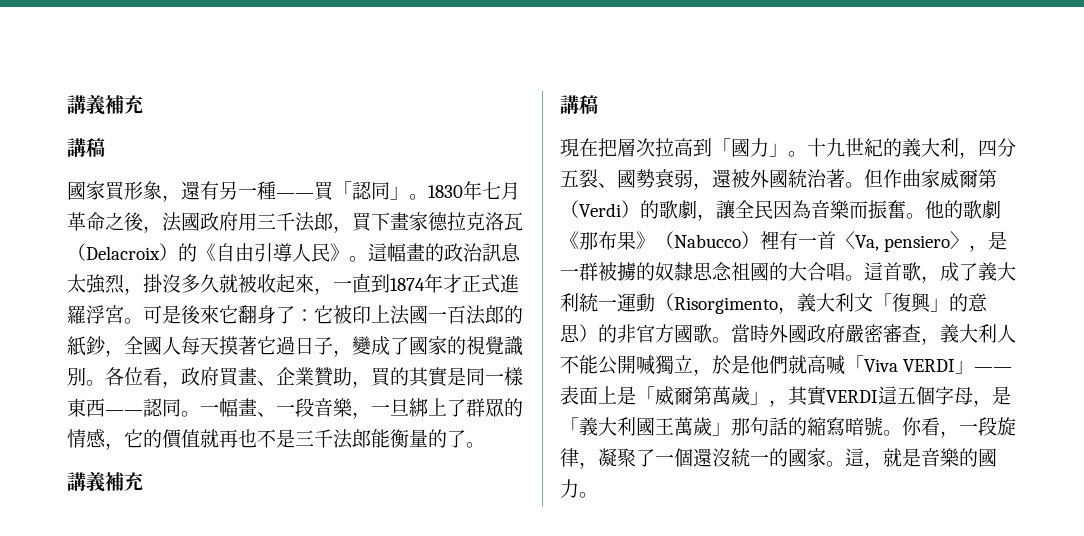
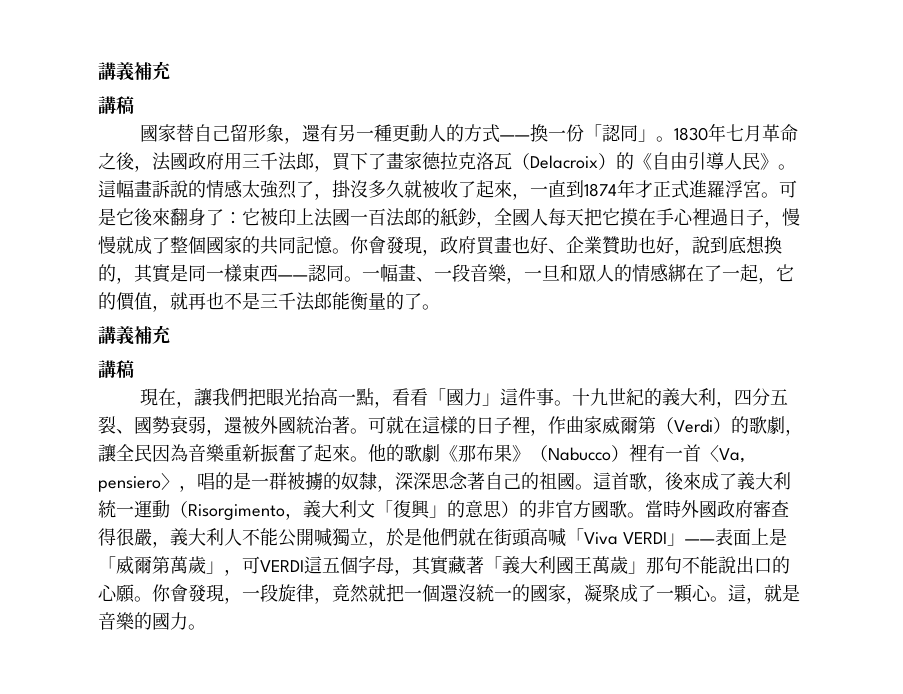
- 國家買形象，還有另一種——買「認同」。
+ 國家替自己留形象，還有另一種更動人的方式——換一份「認同」。
- 1830年七月革命之後，法國政府用三千法郎，買下畫家德拉克洛瓦（Delacroix）的《自由引導人民》。
+ 1830年七月革命之後，法國政府用三千法郎，買下了畫家德拉克洛瓦（Delacroix）的《自由引導人民》。
- 這幅畫的政治訊息太強烈，掛沒多久就被收起來，一直到1874年才正式進羅浮宮。
+ 這幅畫訴說的情感太強烈了，掛沒多久就被收了起來，一直到1874年才正式進羅浮宮。
- 可是後來它翻身了：它被印上法國一百法郎的紙鈔，全國人每天摸著它過日子，變成了國家的視覺識別。各位看，政府買畫、企業贊助，買的其實是同一樣東西——認同。
+ 可是它後來翻身了：它被印上法國一百法郎的紙鈔，全國人每天把它摸在手心裡過日子，慢慢就成了整個國家的共同記憶。你會發現，政府買畫也好、企業贊助也好，說到底想換的，其實是同一樣東西——認同。
- 一幅畫、一段音樂，一旦綁上了群眾的情感，它的價值就再也不是三千法郎能衡量的了。
+ 一幅畫、一段音樂，一旦和眾人的情感綁在了一起，它的價值，就再也不是三千法郎能衡量的了。
- 現在把層次拉高到「國力」。
+ 現在，讓我們把眼光抬高一點，看看「國力」這件事。
- 但作曲家威爾第（Verdi）的歌劇，讓全民因為音樂而振奮。
+ 可就在這樣的日子裡，作曲家威爾第（Verdi）的歌劇，讓全民因為音樂重新振奮了起來。
- 他的歌劇《那布果》（Nabucco）裡有一首〈Va, pensiero〉，是一群被擄的奴隸思念祖國的大合唱。
+ 他的歌劇《那布果》（Nabucco）裡有一首〈Va, pensiero〉，唱的是一群被擄的奴隸，深深思念著自己的祖國。
- 這首歌，成了義大利統一運動（Risorgimento，義大利文「復興」的意思）的非官方國歌。
+ 這首歌，後來成了義大利統一運動（Risorgimento，義大利文「復興」的意思）的非官方國歌。
- 當時外國政府嚴密審查，義大利人不能公開喊獨立，於是他們就高喊「Viva VERDI」——表面上是「威爾第萬歲」，其實VERDI這五個字母，是「義大利國王萬歲」那句話的縮寫暗號。你看，一段旋律，凝聚了一個還沒統一的國家。
+ 當時外國政府審查得很嚴，義大利人不能公開喊獨立，於是他們就在街頭高喊「Viva VERDI」——表面上是「威爾第萬歲」，可VERDI這五個字母，其實藏著「義大利國王萬歲」那句不能說出口的心願。你會發現，一段旋律，竟然就把一個還沒統一的國家，凝聚成了一顆心。

